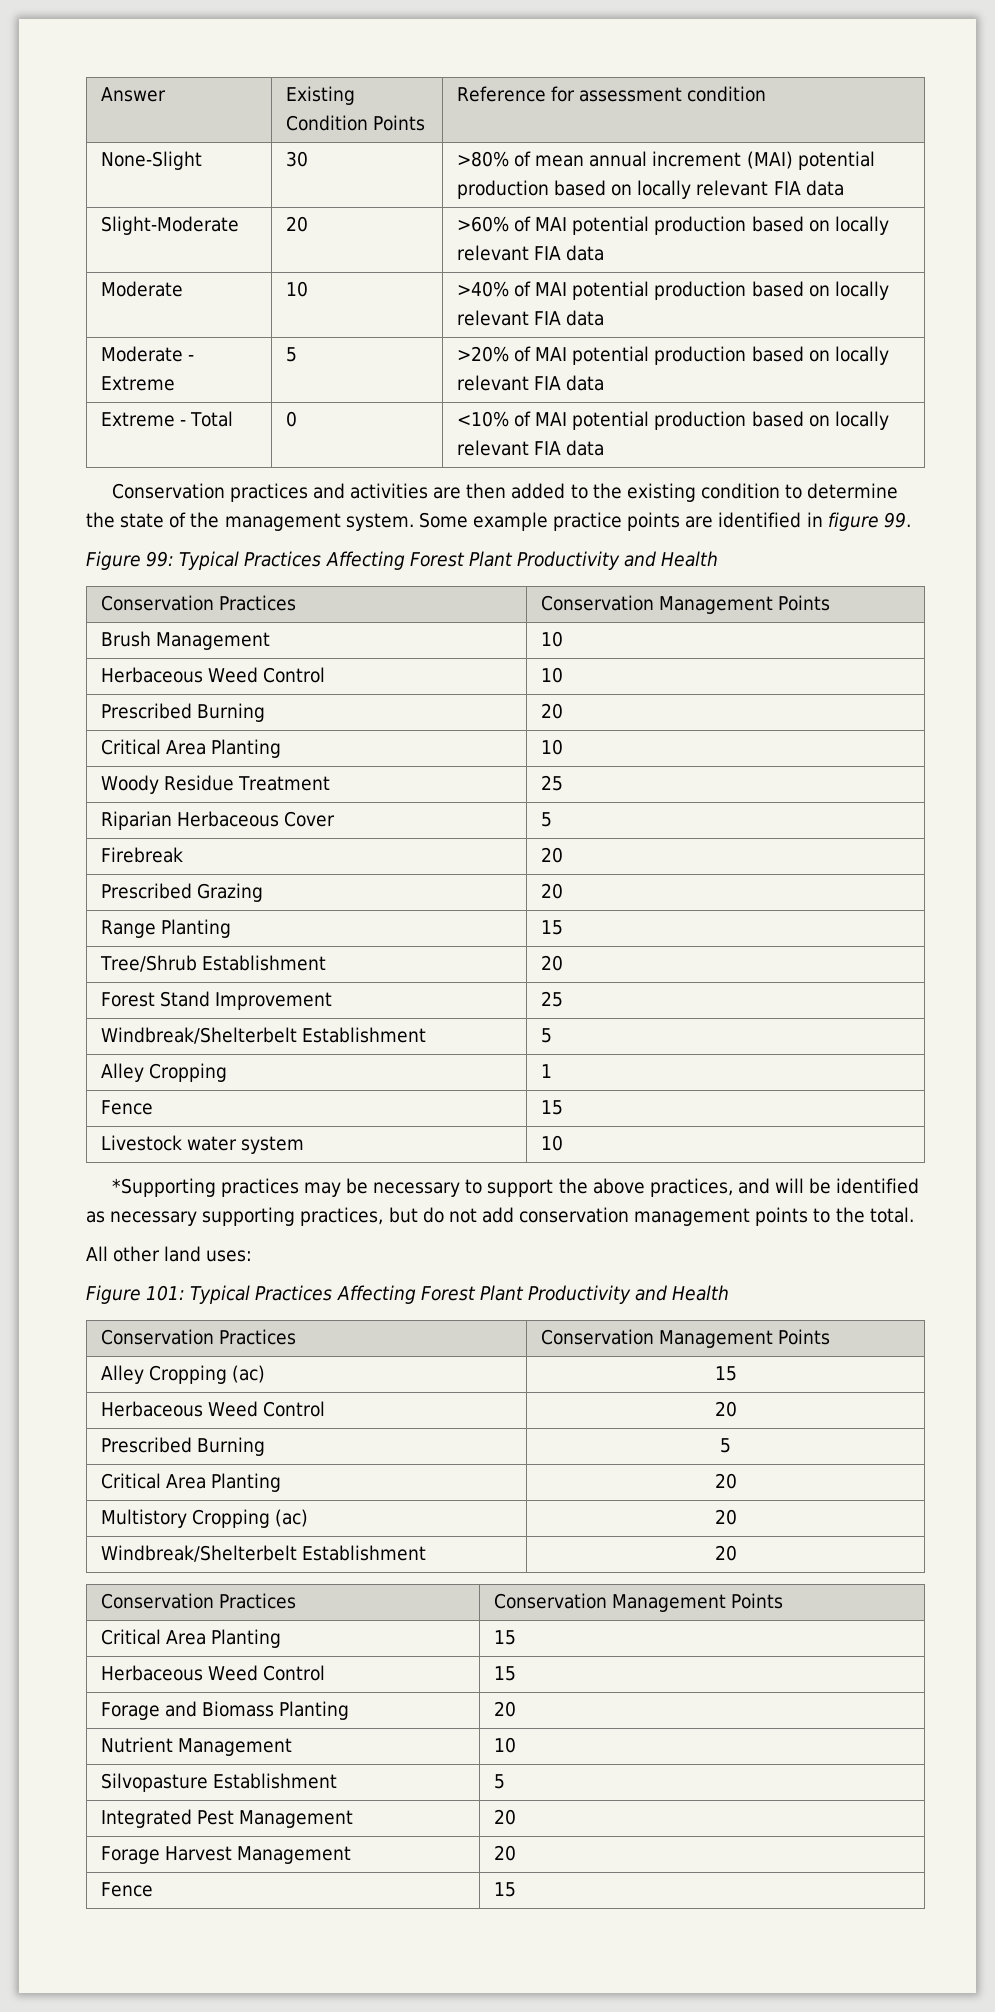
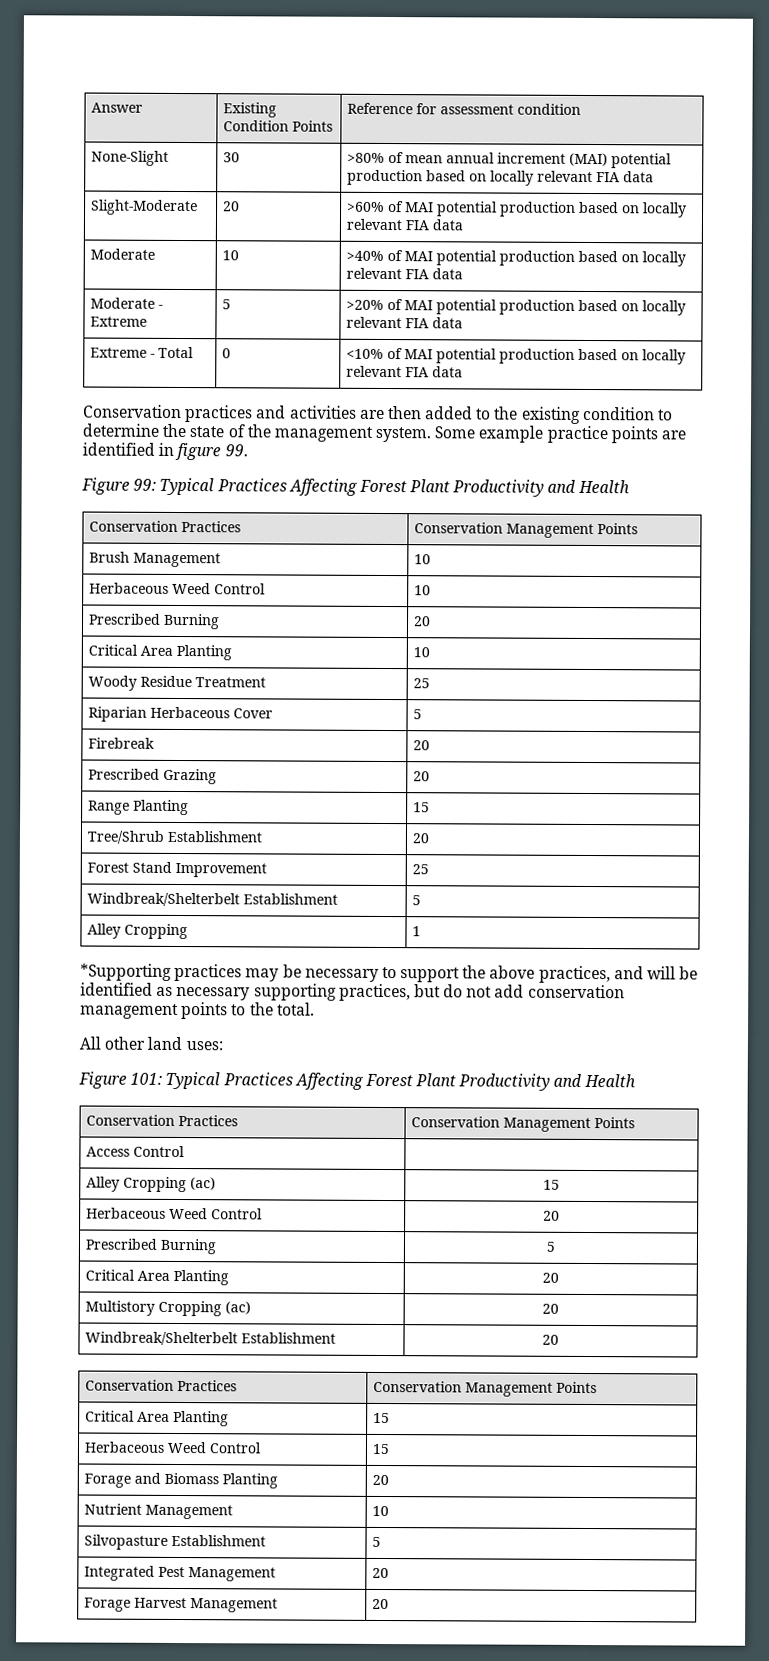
  Alley Cropping | 1
- Fence | 15
- Livestock water system | 10
+ Access Control |
  Forage Harvest Management | 20
- Fence | 15

